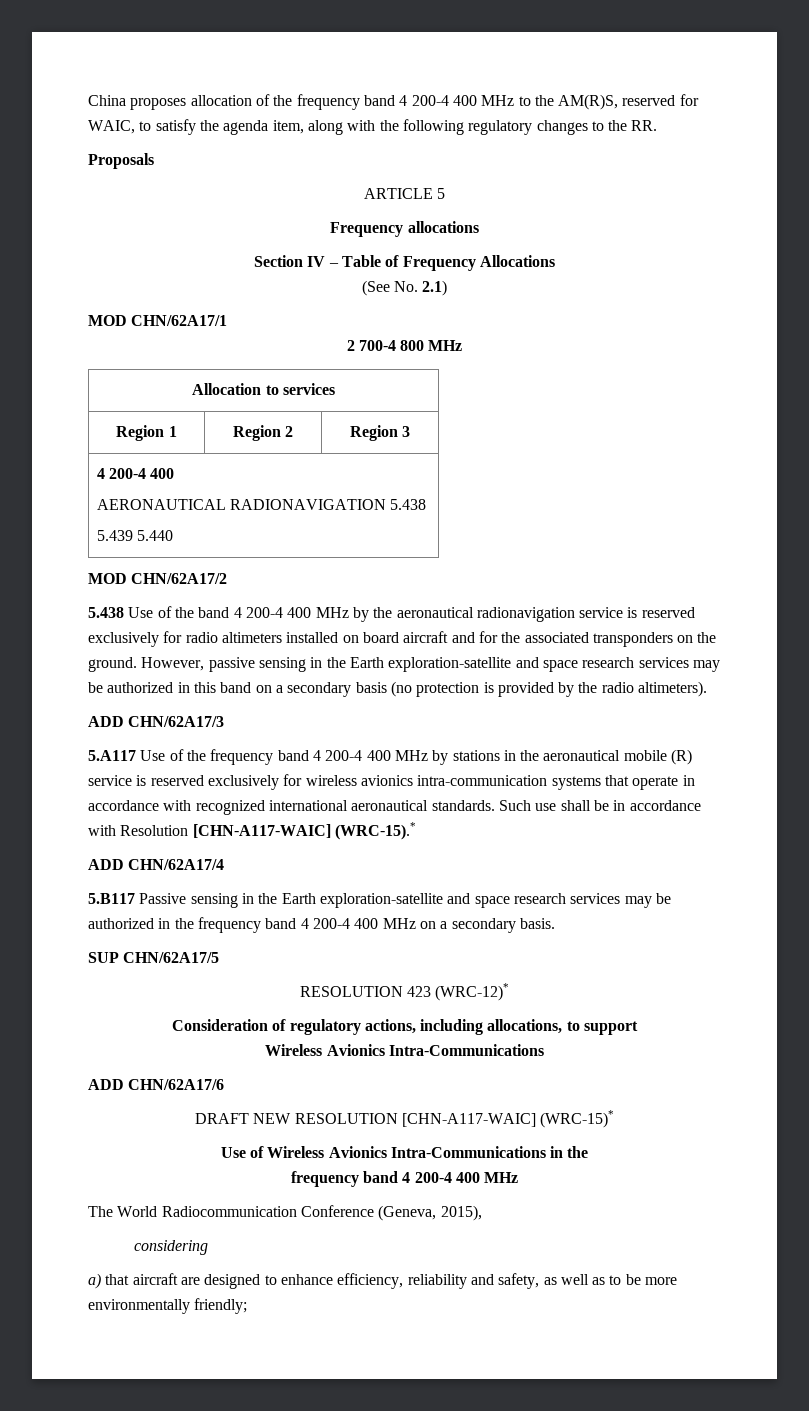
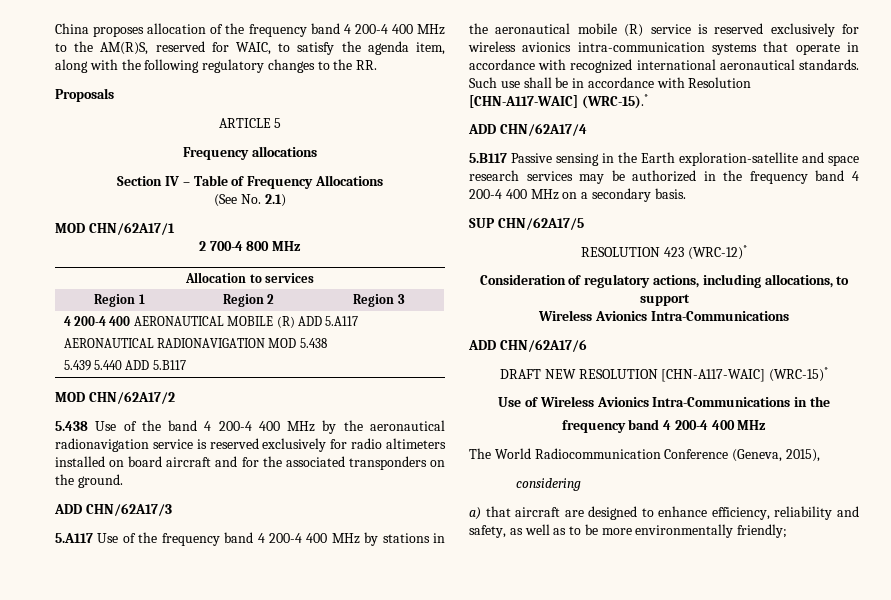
  Region 1 | Region 2 | Region 3
- 4 200-4 400
- AERONAUTICAL RADIONAVIGATION 5.438
- 5.439 5.440
+ 4 200-4 400 AERONAUTICAL MOBILE (R) ADD 5.A117
+ AERONAUTICAL RADIONAVIGATION MOD 5.438
+ 5.439 5.440 ADD 5.B117
- However, passive sensing in the Earth exploration-satellite and space research services may be authorized in this band on a secondary basis (no protection is provided by the radio altimeters).

